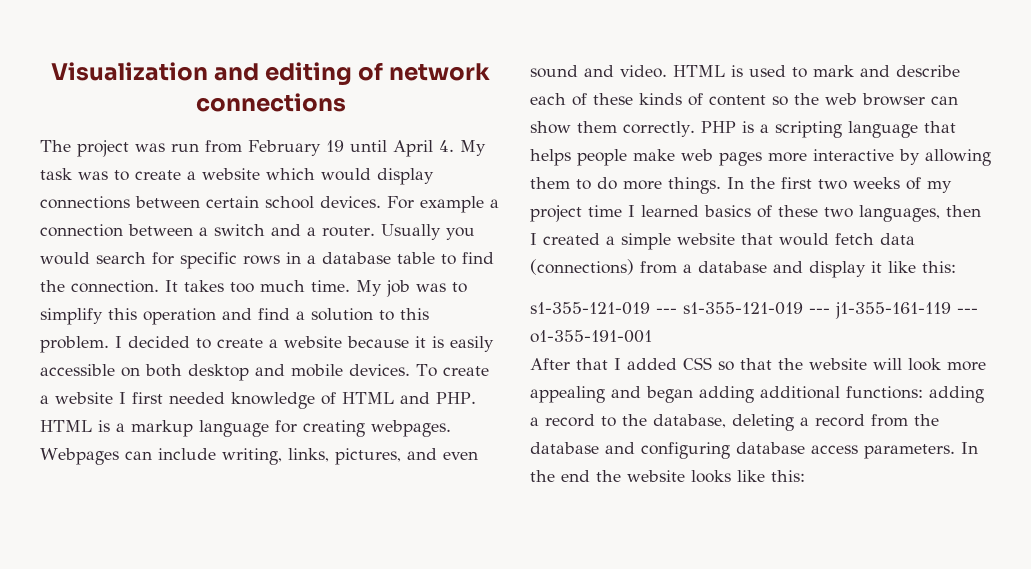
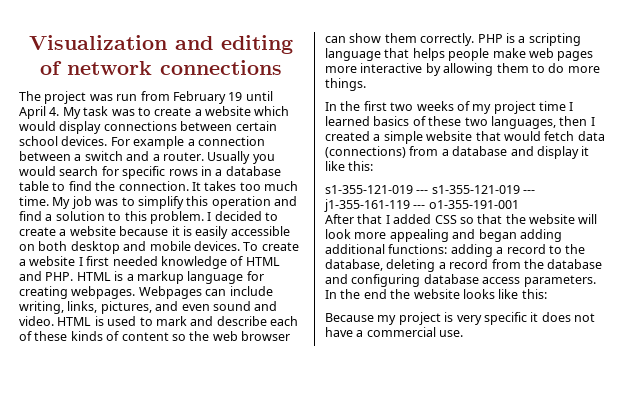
- PHP is a scripting language that helps people make web pages more interactive by allowing them to do more things. In the first two weeks of my project time I learned basics of these two languages, then I created a simple website that would fetch data (connections) from a database and display it like this:
+ PHP is a scripting language that helps people make web pages more interactive by allowing them to do more things.
+ In the first two weeks of my project time I learned basics of these two languages, then I created a simple website that would fetch data (connections) from a database and display it like this:
+ Because my project is very specific it does not have a commercial use.

